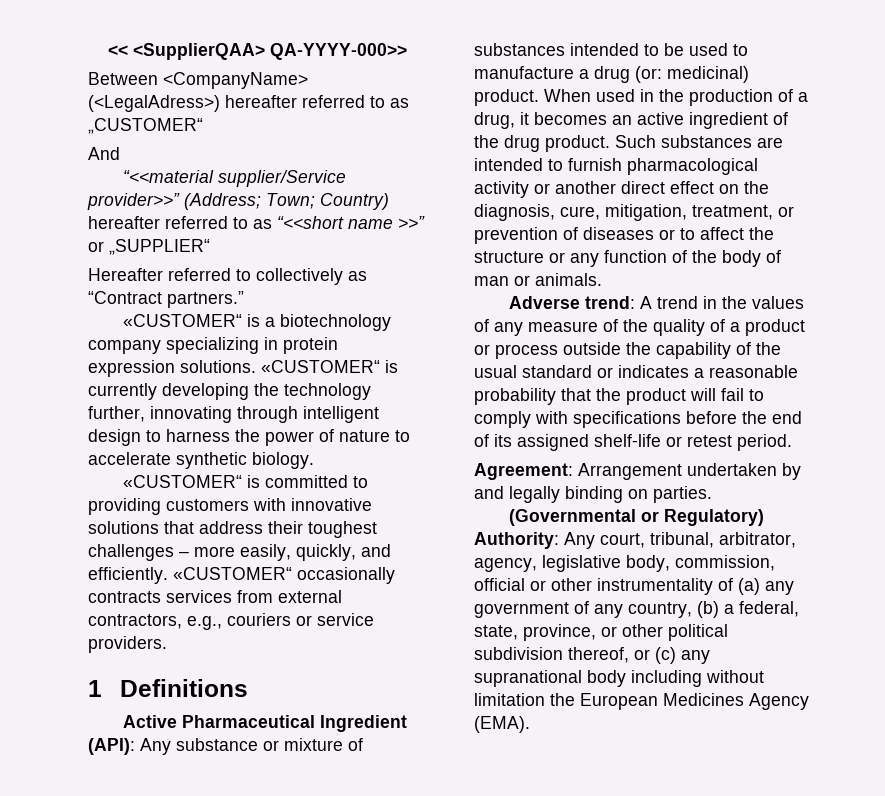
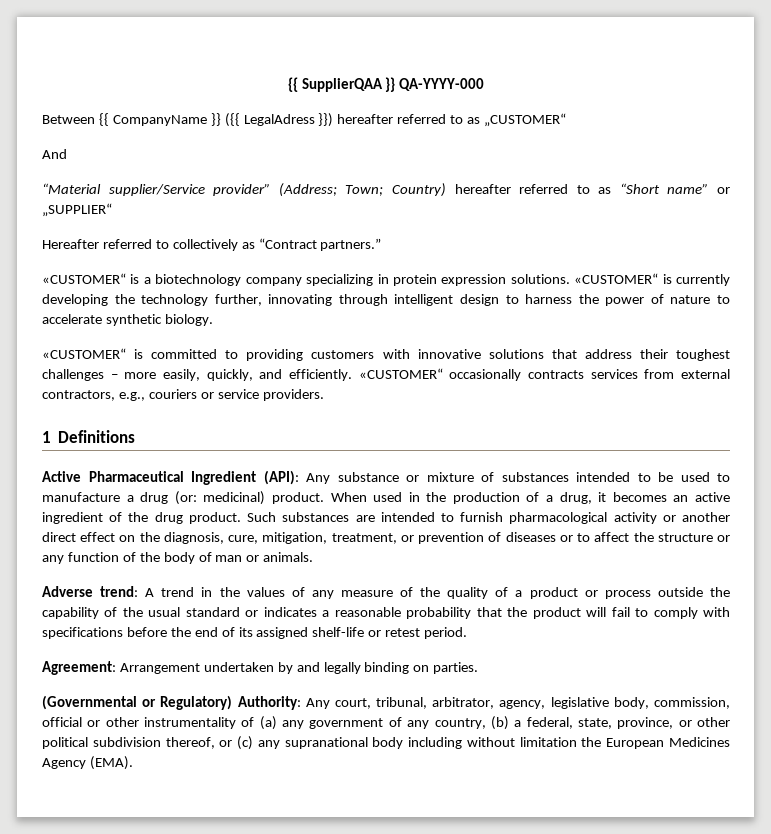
- << <SupplierQAA> QA-YYYY-000>>
- Between <CompanyName> (<LegalAdress>) hereafter referred to as „CUSTOMER“
+ {{ SupplierQAA }} QA-YYYY-000
+ Between {{ CompanyName }} ({{ LegalAdress }}) hereafter referred to as „CUSTOMER“
- “<<material supplier/Service provider>>” (Address; Town; Country) hereafter referred to as “<<short name >>” or „SUPPLIER“
+ “Material supplier/Service provider” (Address; Town; Country) hereafter referred to as “Short name” or „SUPPLIER“

